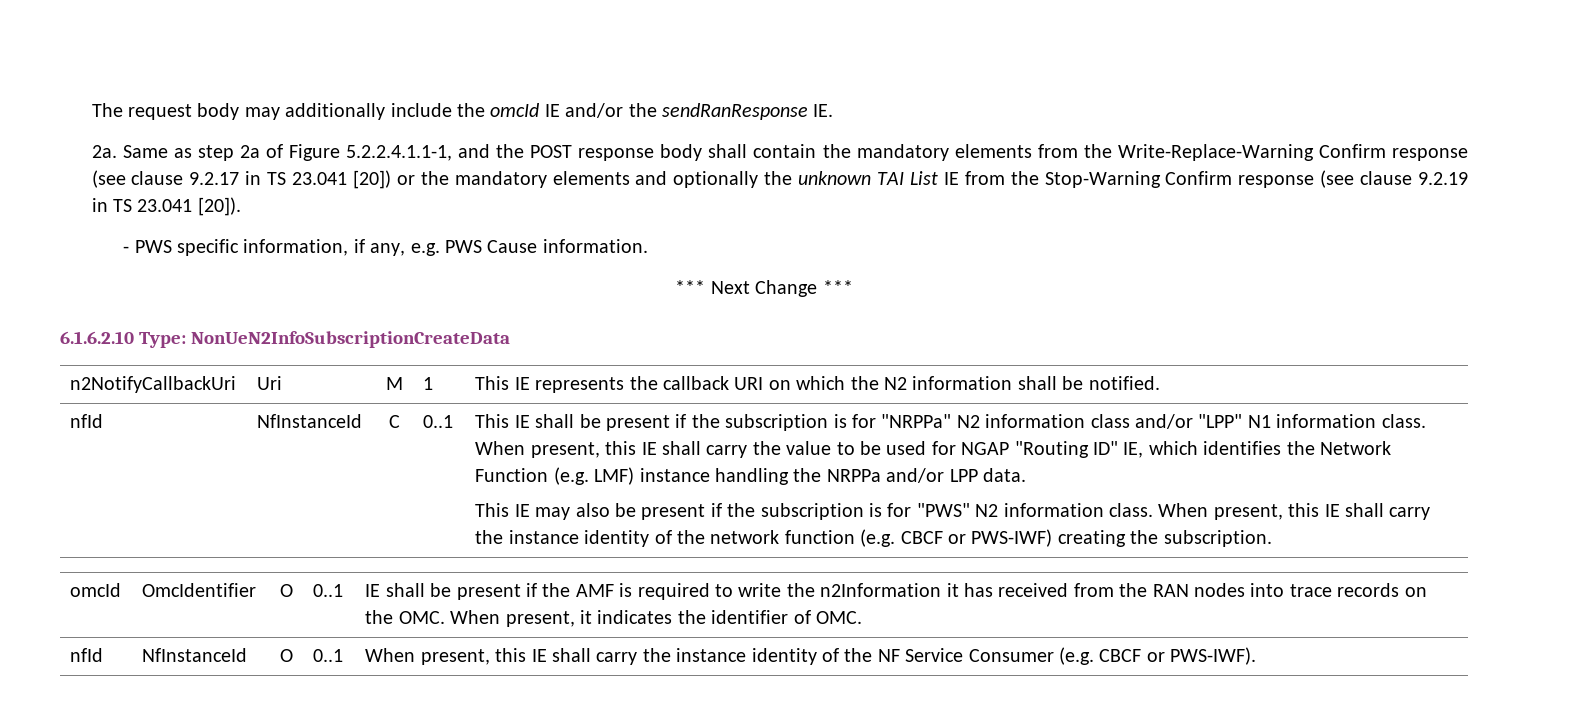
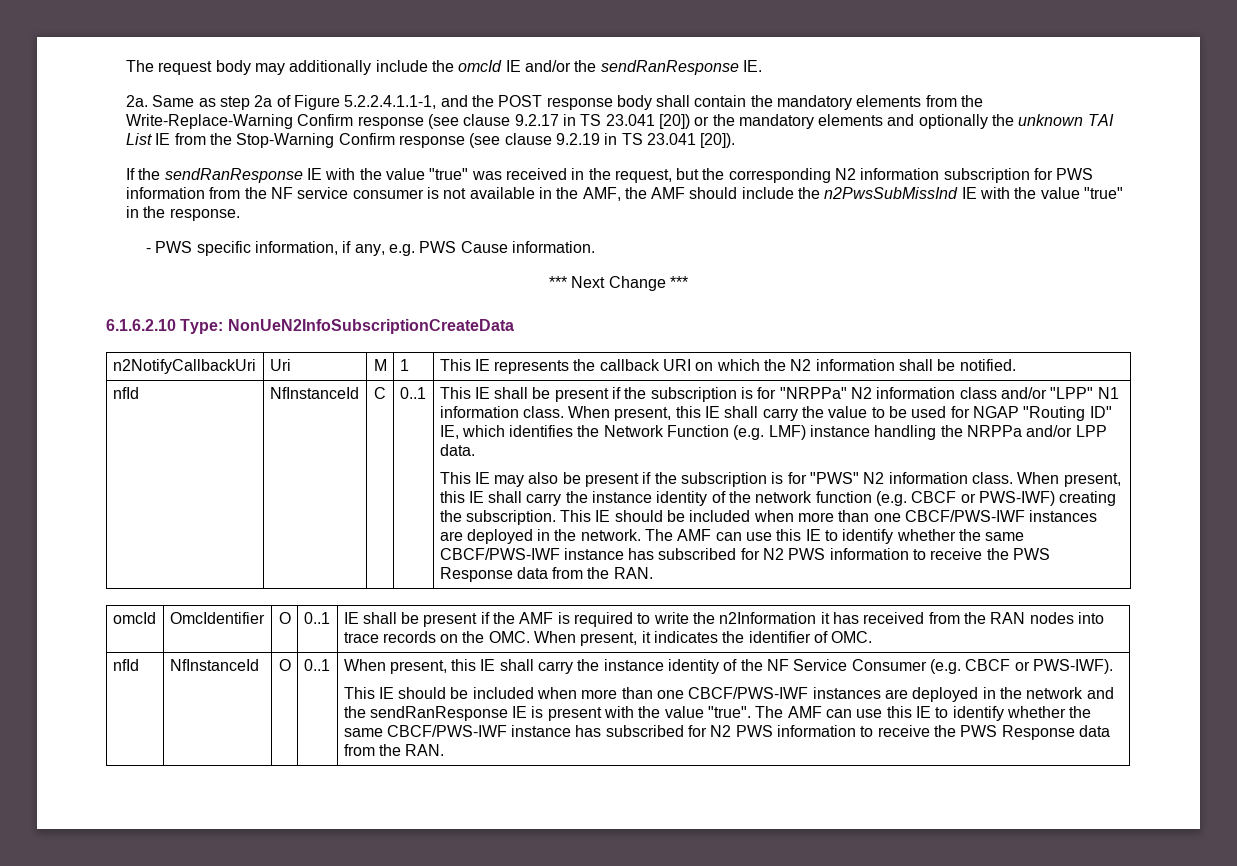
+ If the sendRanResponse IE with the value "true" was received in the request, but the corresponding N2 information subscription for PWS information from the NF service consumer is not available in the AMF, the AMF should include the n2PwsSubMissInd IE with the value "true" in the response.
+ This IE should be included when more than one CBCF/PWS-IWF instances are deployed in the network. The AMF can use this IE to identify whether the same CBCF/PWS-IWF instance has subscribed for N2 PWS information to receive the PWS Response data from the RAN.
+ This IE should be included when more than one CBCF/PWS-IWF instances are deployed in the network and the sendRanResponse IE is present with the value "true". The AMF can use this IE to identify whether the same CBCF/PWS-IWF instance has subscribed for N2 PWS information to receive the PWS Response data from the RAN.

